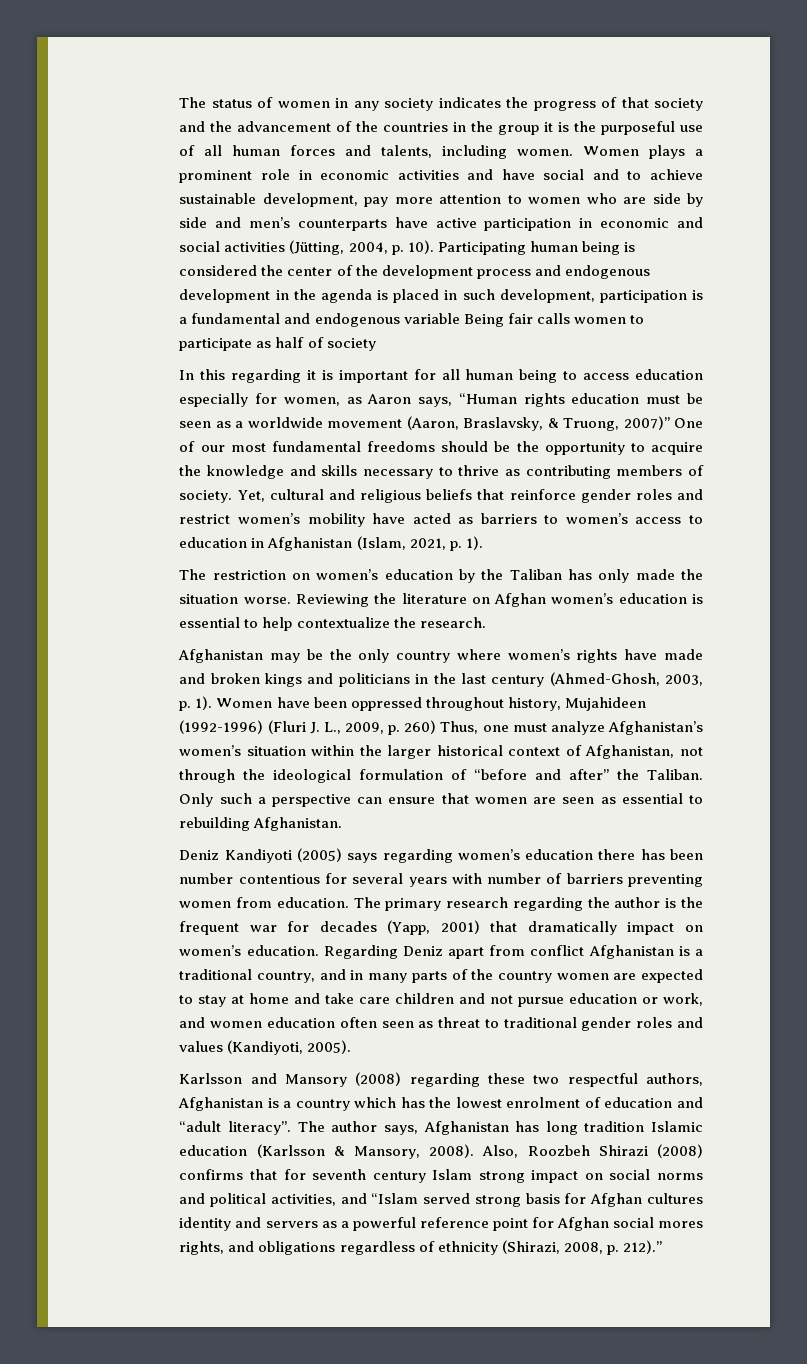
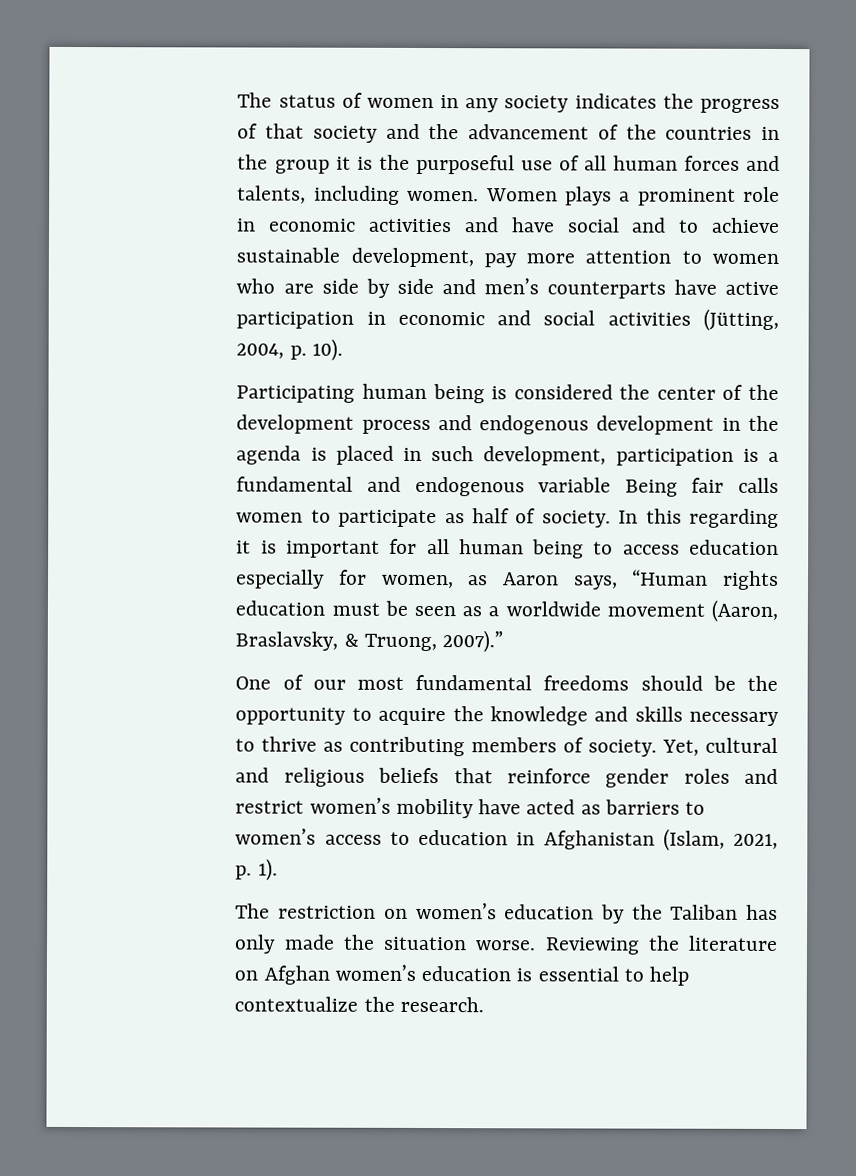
- Women plays a prominent role in economic activities and have social and to achieve sustainable development, pay more attention to women who are side by side and men’s counterparts have active participation in economic and social activities (Jütting, 2004, p. 10). Participating human being is considered the center of the development process and endogenous development in the agenda is placed in such development, participation is a fundamental and endogenous variable Being fair calls women to participate as half of society
- In this regarding it is important for all human being to access education especially for women, as Aaron says, “Human rights education must be seen as a worldwide movement (Aaron, Braslavsky, & Truong, 2007)” One of our most fundamental freedoms should be the opportunity to acquire the knowledge and skills necessary to thrive as contributing members of society.
+ Women plays a prominent role in economic activities and have social and to achieve sustainable development, pay more attention to women who are side by side and men’s counterparts have active participation in economic and social activities (Jütting, 2004, p. 10).
+ Participating human being is considered the center of the development process and endogenous development in the agenda is placed in such development, participation is a fundamental and endogenous variable Being fair calls women to participate as half of society. In this regarding it is important for all human being to access education especially for women, as Aaron says, “Human rights education must be seen as a worldwide movement (Aaron, Braslavsky, & Truong, 2007).”
+ One of our most fundamental freedoms should be the opportunity to acquire the knowledge and skills necessary to thrive as contributing members of society.
- Afghanistan may be the only country where women’s rights have made and broken kings and politicians in the last century (Ahmed-Ghosh, 2003, p. 1). Women have been oppressed throughout history, Mujahideen (1992-1996) (Fluri J. L., 2009, p. 260) Thus, one must analyze Afghanistan’s women’s situation within the larger historical context of Afghanistan, not through the ideological formulation of “before and after” the Taliban. Only such a perspective can ensure that women are seen as essential to rebuilding Afghanistan.
- Deniz Kandiyoti (2005) says regarding women’s education there has been number contentious for several years with number of barriers preventing women from education. The primary research regarding the author is the frequent war for decades (Yapp, 2001) that dramatically impact on women’s education. Regarding Deniz apart from conflict Afghanistan is a traditional country, and in many parts of the country women are expected to stay at home and take care children and not pursue education or work, and women education often seen as threat to traditional gender roles and values (Kandiyoti, 2005).
- Karlsson and Mansory (2008) regarding these two respectful authors, Afghanistan is a country which has the lowest enrolment of education and “adult literacy”. The author says, Afghanistan has long tradition Islamic education (Karlsson & Mansory, 2008). Also, Roozbeh Shirazi (2008) confirms that for seventh century Islam strong impact on social norms and political activities, and “Islam served strong basis for Afghan cultures identity and servers as a powerful reference point for Afghan social mores rights, and obligations regardless of ethnicity (Shirazi, 2008, p. 212).”

